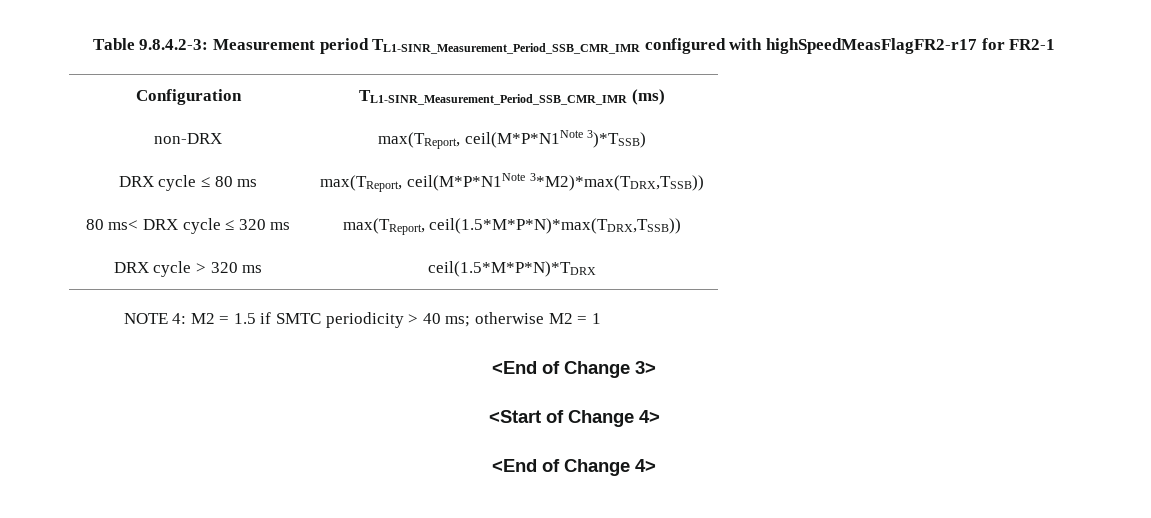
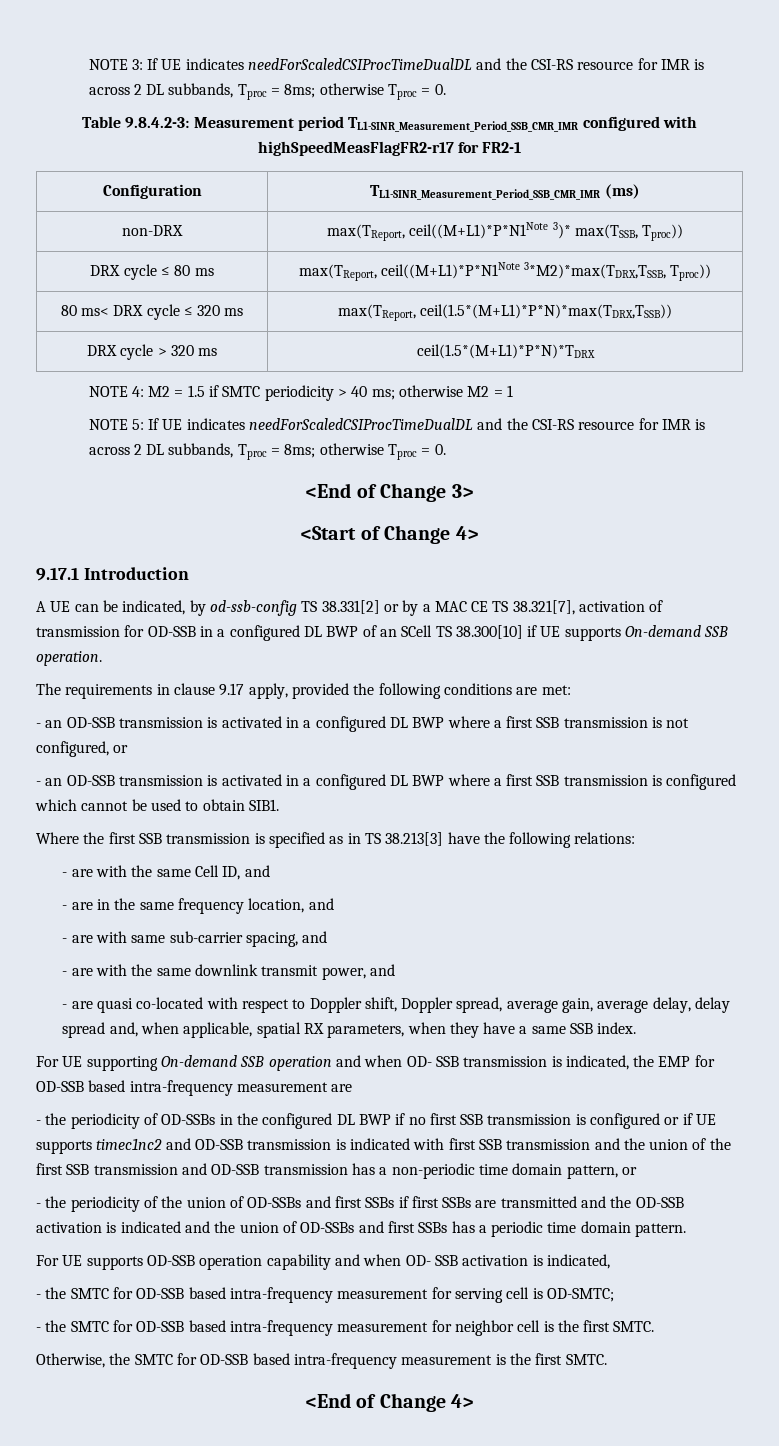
+ NOTE 3: If UE indicates needForScaledCSIProcTimeDualDL and the CSI-RS resource for IMR is across 2 DL subbands, Tproc = 8ms; otherwise Tproc = 0.
- non-DRX | max(TReport, ceil(M*P*N1Note 3)*TSSB)
+ non-DRX | max(TReport, ceil((M+L1)*P*N1Note 3)* max(TSSB, Tproc))
- DRX cycle ≤ 80 ms | max(TReport, ceil(M*P*N1Note 3*M2)*max(TDRX,TSSB))
+ DRX cycle ≤ 80 ms | max(TReport, ceil((M+L1)*P*N1Note 3*M2)*max(TDRX,TSSB, Tproc))
- 80 ms< DRX cycle ≤ 320 ms | max(TReport, ceil(1.5*M*P*N)*max(TDRX,TSSB))
+ 80 ms< DRX cycle ≤ 320 ms | max(TReport, ceil(1.5*(M+L1)*P*N)*max(TDRX,TSSB))
- DRX cycle > 320 ms | ceil(1.5*M*P*N)*TDRX
+ DRX cycle > 320 ms | ceil(1.5*(M+L1)*P*N)*TDRX
+ NOTE 5: If UE indicates needForScaledCSIProcTimeDualDL and the CSI-RS resource for IMR is across 2 DL subbands, Tproc = 8ms; otherwise Tproc = 0.
+ 9.17.1 Introduction
+ A UE can be indicated, by od-ssb-config TS 38.331[2] or by a MAC CE TS 38.321[7], activation of transmission for OD-SSB in a configured DL BWP of an SCell TS 38.300[10] if UE supports On-demand SSB operation.
+ The requirements in clause 9.17 apply, provided the following conditions are met:
+ - an OD-SSB transmission is activated in a configured DL BWP where a first SSB transmission is not configured, or
+ - an OD-SSB transmission is activated in a configured DL BWP where a first SSB transmission is configured which cannot be used to obtain SIB1.
+ Where the first SSB transmission is specified as in TS 38.213[3] have the following relations:
+ - are with the same Cell ID, and
+ - are in the same frequency location, and
+ - are with same sub-carrier spacing, and
+ - are with the same downlink transmit power, and
+ - are quasi co-located with respect to Doppler shift, Doppler spread, average gain, average delay, delay spread and, when applicable, spatial RX parameters, when they have a same SSB index.
+ For UE supporting On-demand SSB operation and when OD- SSB transmission is indicated, the EMP for OD-SSB based intra-frequency measurement are
+ - the periodicity of OD-SSBs in the configured DL BWP if no first SSB transmission is configured or if UE supports timec1nc2 and OD-SSB transmission is indicated with first SSB transmission and the union of the first SSB transmission and OD-SSB transmission has a non-periodic time domain pattern, or
+ - the periodicity of the union of OD-SSBs and first SSBs if first SSBs are transmitted and the OD-SSB activation is indicated and the union of OD-SSBs and first SSBs has a periodic time domain pattern.
+ For UE supports OD-SSB operation capability and when OD- SSB activation is indicated,
+ - the SMTC for OD-SSB based intra-frequency measurement for serving cell is OD-SMTC;
+ - the SMTC for OD-SSB based intra-frequency measurement for neighbor cell is the first SMTC.
+ Otherwise, the SMTC for OD-SSB based intra-frequency measurement is the first SMTC.

